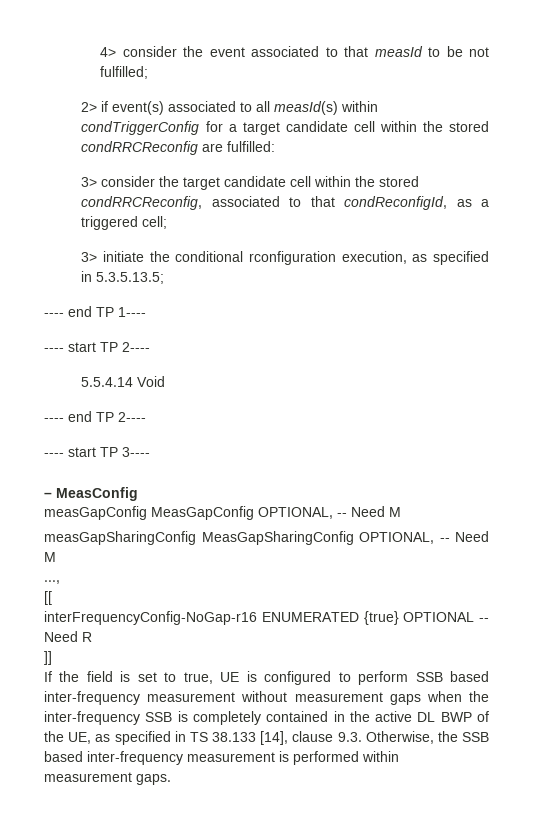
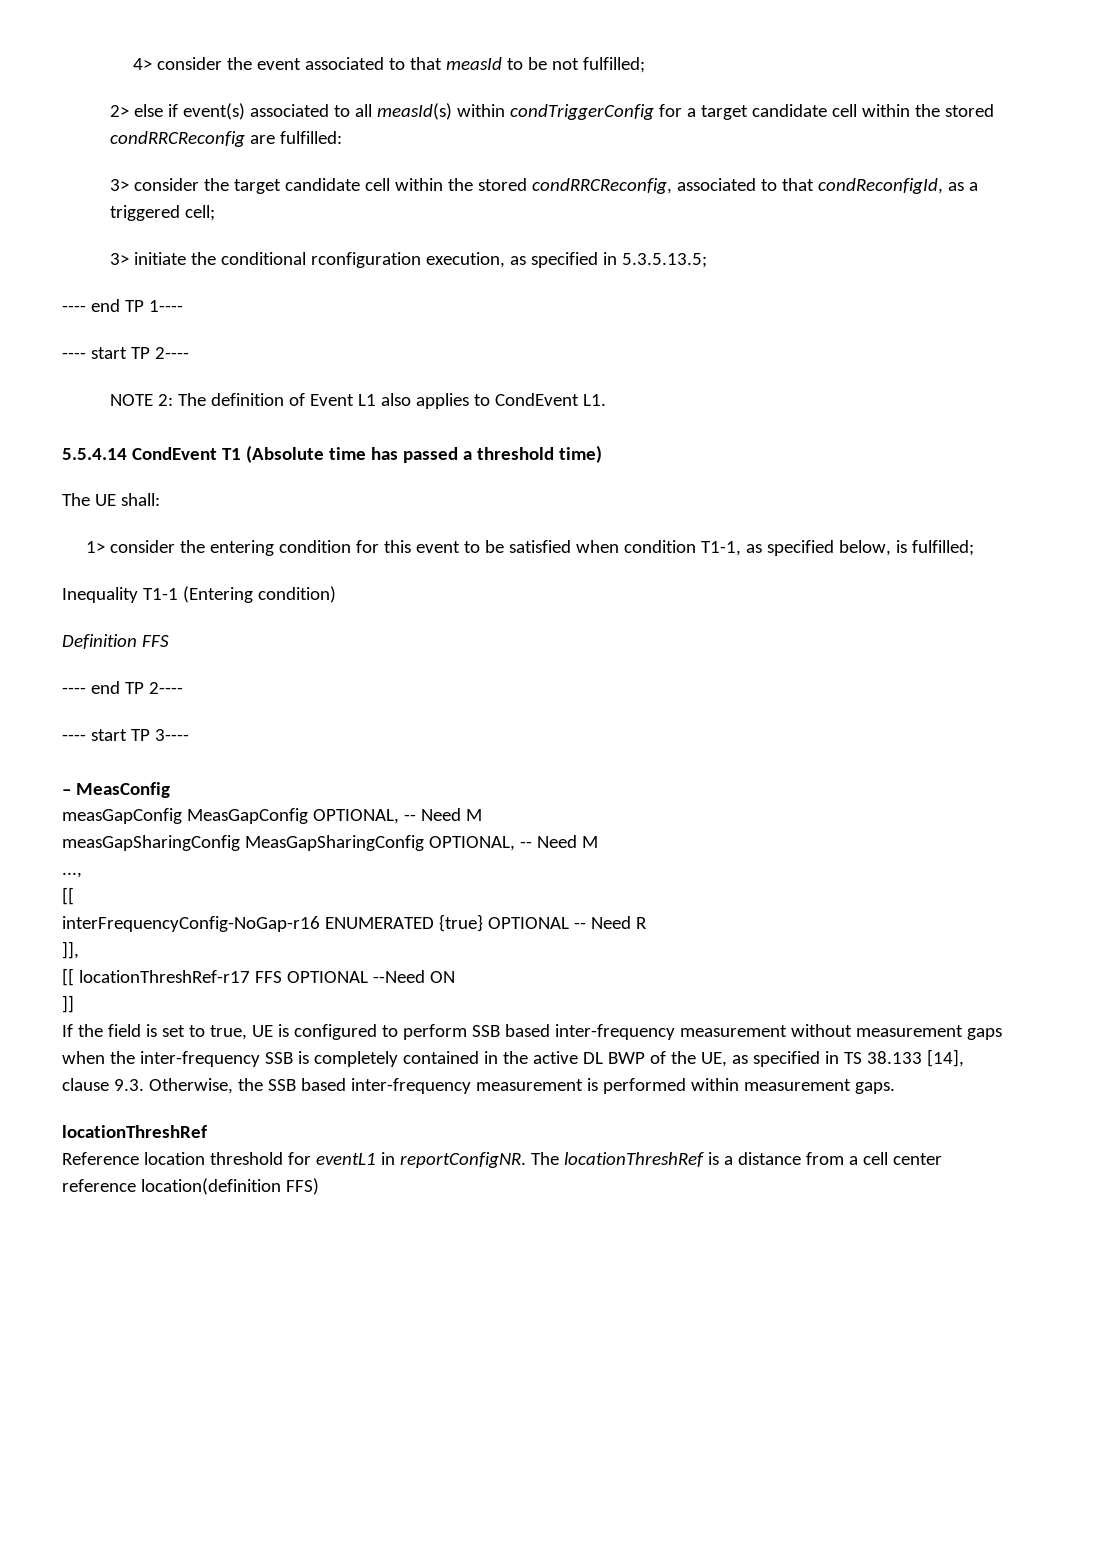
- 2> if event(s) associated to all measId(s) within condTriggerConfig for a target candidate cell within the stored condRRCReconfig are fulfilled:
+ 2> else if event(s) associated to all measId(s) within condTriggerConfig for a target candidate cell within the stored condRRCReconfig are fulfilled:
- 5.5.4.14 Void
+ NOTE 2: The definition of Event L1 also applies to CondEvent L1.
+ 5.5.4.14 CondEvent T1 (Absolute time has passed a threshold time)
+ The UE shall:
+ 1> consider the entering condition for this event to be satisfied when condition T1-1, as specified below, is fulfilled;
+ Inequality T1-1 (Entering condition)
+ Definition FFS
+ ]],
+ [[ locationThreshRef-r17 FFS OPTIONAL --Need ON
  If the field is set to true, UE is configured to perform SSB based inter-frequency measurement without measurement gaps when the inter-frequency SSB is completely contained in the active DL BWP of the UE, as specified in TS 38.133 [14], clause 9.3. Otherwise, the SSB based inter-frequency measurement is performed within measurement gaps.
+ locationThreshRef
+ Reference location threshold for eventL1 in reportConfigNR. The locationThreshRef is a distance from a cell center reference location(definition FFS)

